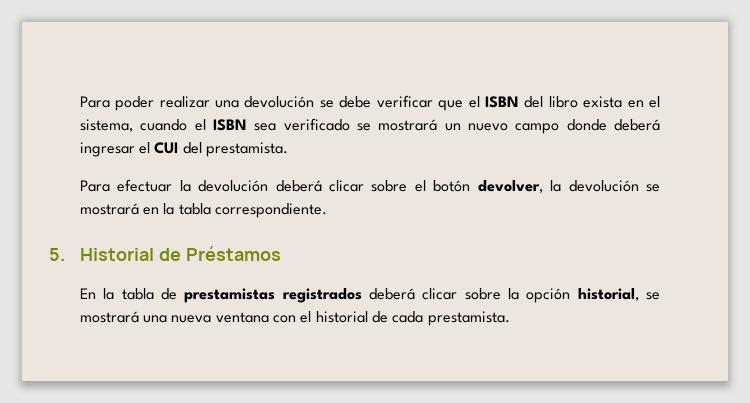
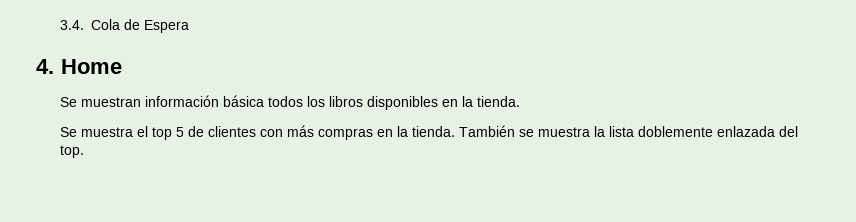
- Para poder realizar una devolución se debe verificar que el ISBN del libro exista en el sistema, cuando el ISBN sea verificado se mostrará un nuevo campo donde deberá ingresar el CUI del prestamista.
- Para efectuar la devolución deberá clicar sobre el botón devolver, la devolución se mostrará en la tabla correspondiente.
- 5. Historial de Préstamos
- En la tabla de prestamistas registrados deberá clicar sobre la opción historial, se mostrará una nueva ventana con el historial de cada prestamista.
+ 3.4. Cola de Espera
+ 4. Home
+ Se muestran información básica todos los libros disponibles en la tienda.
+ Se muestra el top 5 de clientes con más compras en la tienda. También se muestra la lista doblemente enlazada del top.

